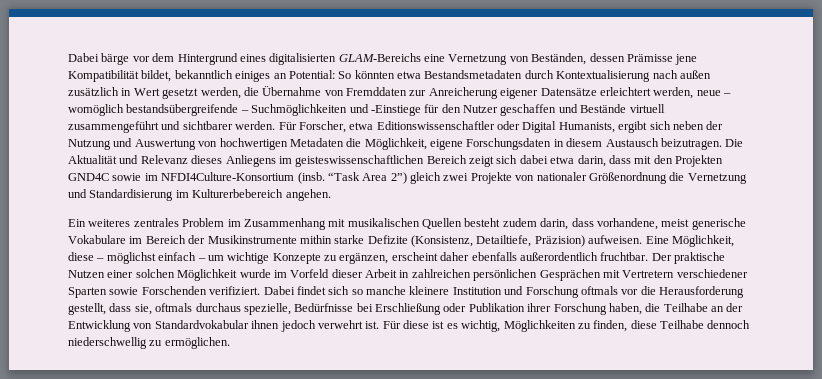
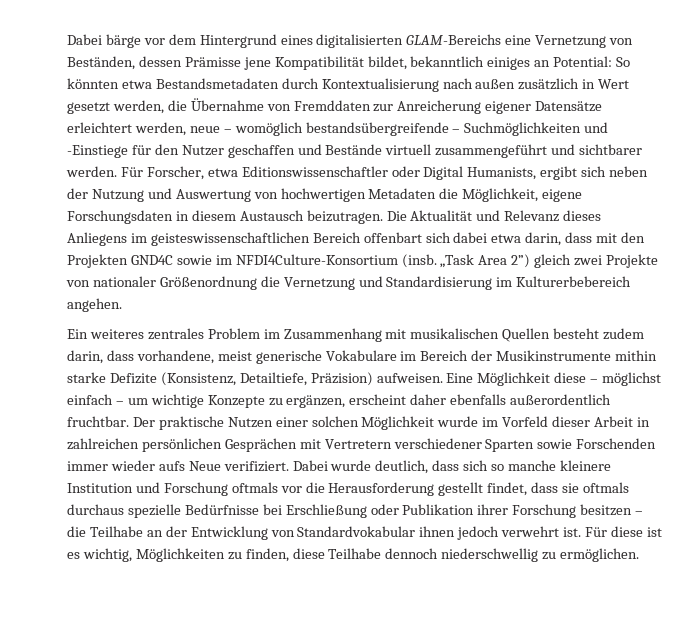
- Die Aktualität und Relevanz dieses Anliegens im geisteswissenschaftlichen Bereich zeigt sich dabei etwa darin, dass mit den Projekten GND4C sowie im NFDI4Culture-Konsortium (insb.
+ Die Aktualität und Relevanz dieses Anliegens im geisteswissenschaftlichen Bereich offenbart sich dabei etwa darin, dass mit den Projekten GND4C sowie im NFDI4Culture-Konsortium (insb.
- “Task Area 2”) gleich zwei Projekte von nationaler Größenordnung die Vernetzung und Standardisierung im Kulturerbebereich angehen.
+ „Task Area 2”) gleich zwei Projekte von nationaler Größenordnung die Vernetzung und Standardisierung im Kulturerbebereich angehen.
- Eine Möglichkeit, diese – möglichst einfach – um wichtige Konzepte zu ergänzen, erscheint daher ebenfalls außerordentlich fruchtbar.
+ Eine Möglichkeit diese – möglichst einfach – um wichtige Konzepte zu ergänzen, erscheint daher ebenfalls außerordentlich fruchtbar.
- Der praktische Nutzen einer solchen Möglichkeit wurde im Vorfeld dieser Arbeit in zahlreichen persönlichen Gesprächen mit Vertretern verschiedener Sparten sowie Forschenden verifiziert. Dabei findet sich so manche kleinere Institution und Forschung oftmals vor die Herausforderung gestellt, dass sie, oftmals durchaus spezielle, Bedürfnisse bei Erschließung oder Publikation ihrer Forschung haben, die Teilhabe an der Entwicklung von Standardvokabular ihnen jedoch verwehrt ist.
+ Der praktische Nutzen einer solchen Möglichkeit wurde im Vorfeld dieser Arbeit in zahlreichen persönlichen Gesprächen mit Vertretern verschiedener Sparten sowie Forschenden immer wieder aufs Neue verifiziert. Dabei wurde deutlich, dass sich so manche kleinere Institution und Forschung oftmals vor die Herausforderung gestellt findet, dass sie oftmals durchaus spezielle Bedürfnisse bei Erschließung oder Publikation ihrer Forschung besitzen – die Teilhabe an der Entwicklung von Standardvokabular ihnen jedoch verwehrt ist.

